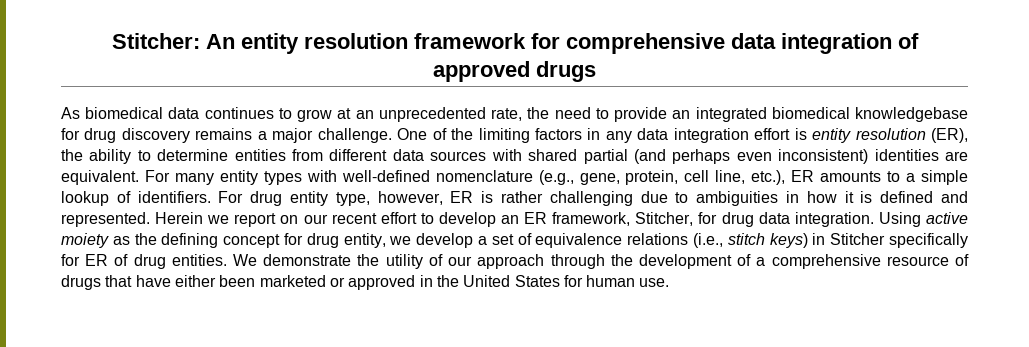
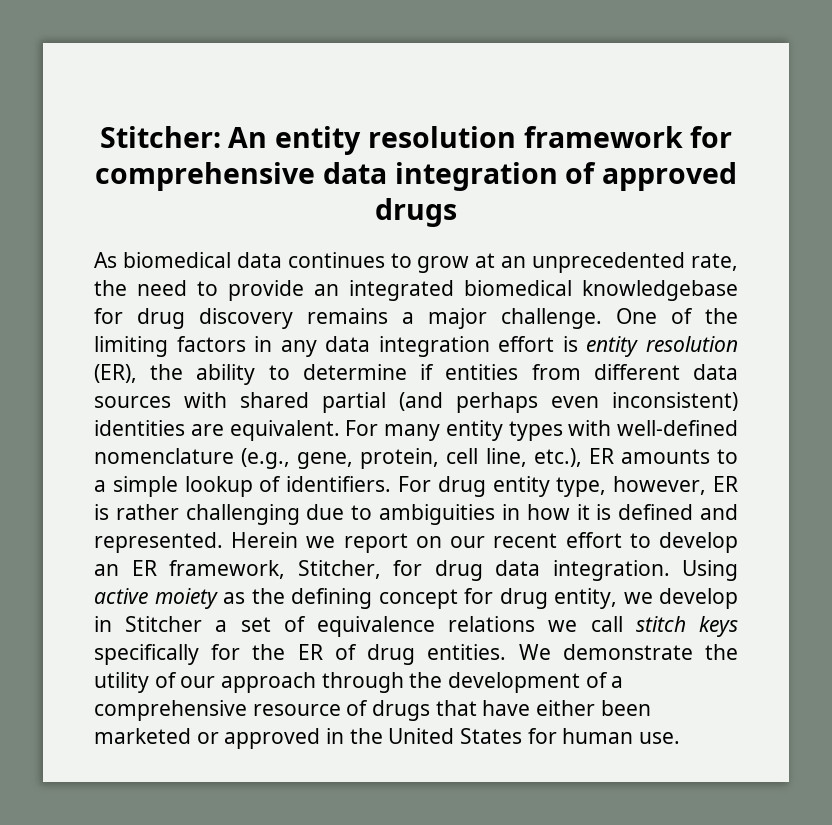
- One of the limiting factors in any data integration effort is entity resolution (ER), the ability to determine entities from different data sources with shared partial (and perhaps even inconsistent) identities are equivalent.
+ One of the limiting factors in any data integration effort is entity resolution (ER), the ability to determine if entities from different data sources with shared partial (and perhaps even inconsistent) identities are equivalent.
- Using active moiety as the defining concept for drug entity, we develop a set of equivalence relations (i.e., stitch keys) in Stitcher specifically for ER of drug entities.
+ Using active moiety as the defining concept for drug entity, we develop in Stitcher a set of equivalence relations we call stitch keys specifically for the ER of drug entities.

